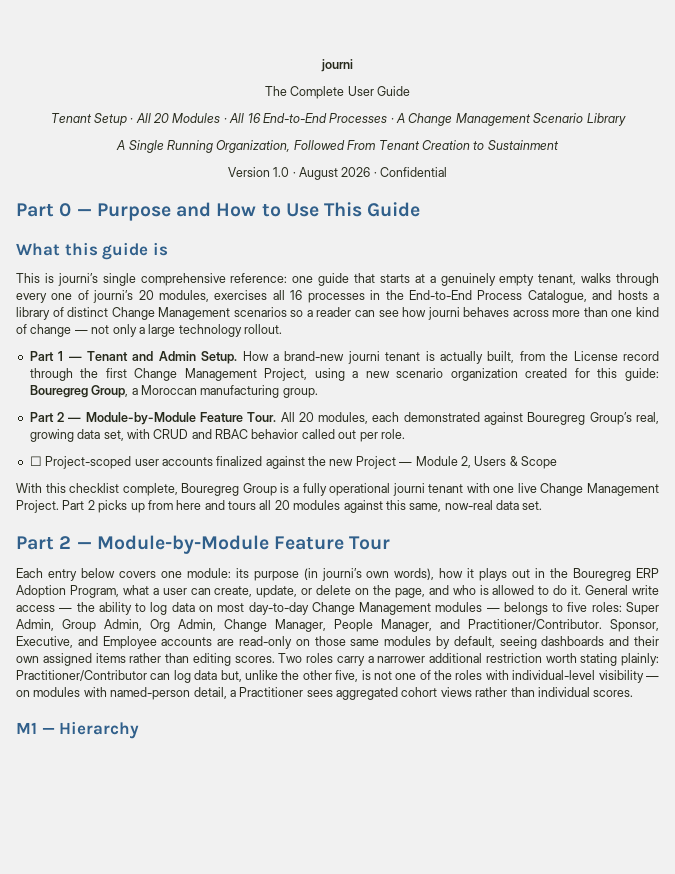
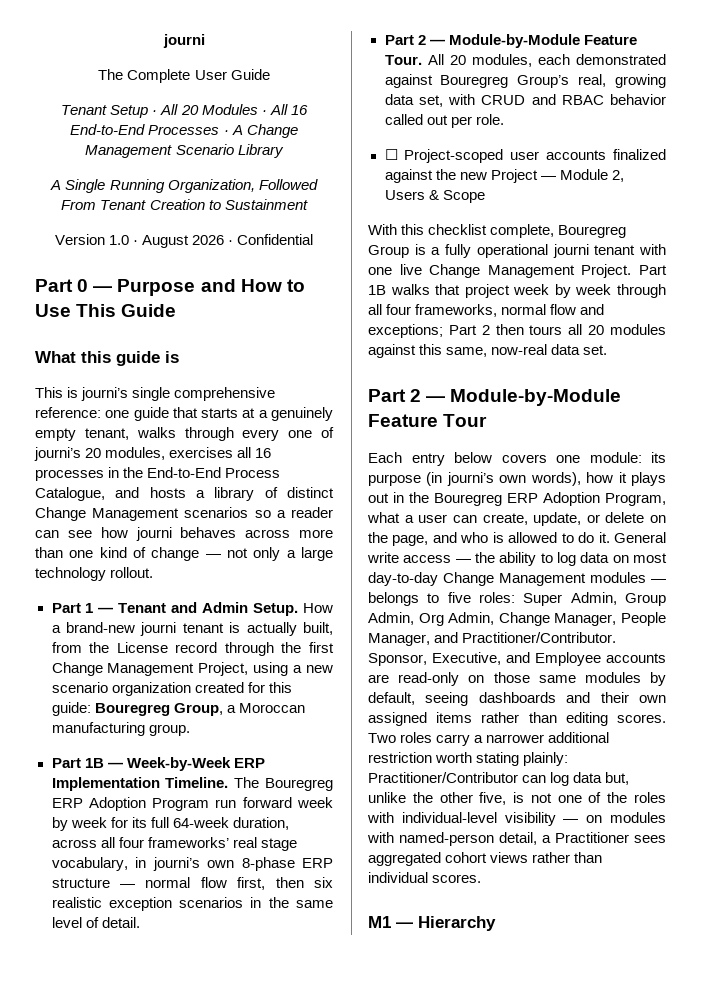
+ Part 1B — Week-by-Week ERP Implementation Timeline. The Bouregreg ERP Adoption Program run forward week by week for its full 64-week duration, across all four frameworks’ real stage vocabulary, in journi’s own 8-phase ERP structure — normal flow first, then six realistic exception scenarios in the same level of detail.
- Part 2 picks up from here and tours all 20 modules against this same, now-real data set.
+ Part 1B walks that project week by week through all four frameworks, normal flow and exceptions; Part 2 then tours all 20 modules against this same, now-real data set.

